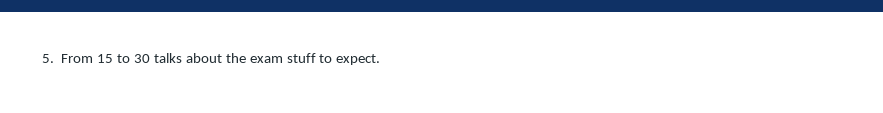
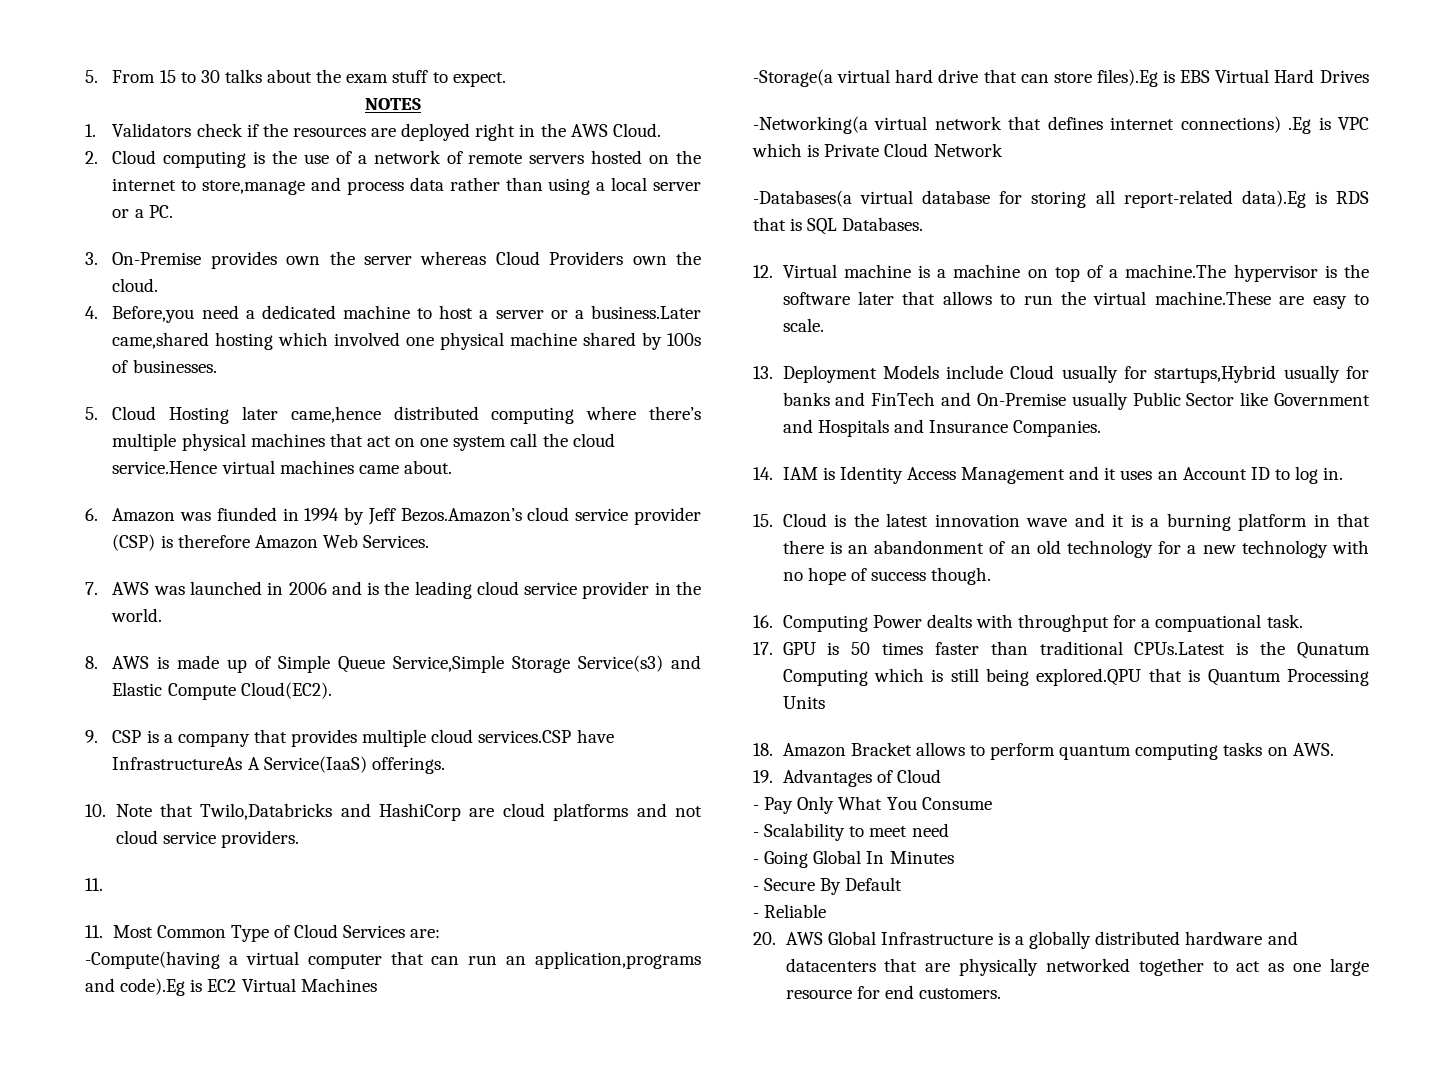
+ NOTES
+ 1. Validators check if the resources are deployed right in the AWS Cloud.
+ 2. Cloud computing is the use of a network of remote servers hosted on the internet to store,manage and process data rather than using a local server or a PC.
+ 3. On-Premise provides own the server whereas Cloud Providers own the cloud.
+ 4. Before,you need a dedicated machine to host a server or a business.Later came,shared hosting which involved one physical machine shared by 100s of businesses.
+ 5. Cloud Hosting later came,hence distributed computing where there’s multiple physical machines that act on one system call the cloud service.Hence virtual machines came about.
+ 6. Amazon was fiunded in 1994 by Jeff Bezos.Amazon’s cloud service provider (CSP) is therefore Amazon Web Services.
+ 7. AWS was launched in 2006 and is the leading cloud service provider in the world.
+ 8. AWS is made up of Simple Queue Service,Simple Storage Service(s3) and Elastic Compute Cloud(EC2).
+ 9. CSP is a company that provides multiple cloud services.CSP have InfrastructureAs A Service(IaaS) offerings.
+ 10. Note that Twilo,Databricks and HashiCorp are cloud platforms and not cloud service providers.
+ 11.
+ 11. Most Common Type of Cloud Services are:
+ -Compute(having a virtual computer that can run an application,programs and code).Eg is EC2 Virtual Machines
+ -Storage(a virtual hard drive that can store files).Eg is EBS Virtual Hard Drives
+ -Networking(a virtual network that defines internet connections) .Eg is VPC which is Private Cloud Network
+ -Databases(a virtual database for storing all report-related data).Eg is RDS that is SQL Databases.
+ 12. Virtual machine is a machine on top of a machine.The hypervisor is the software later that allows to run the virtual machine.These are easy to scale.
+ 13. Deployment Models include Cloud usually for startups,Hybrid usually for banks and FinTech and On-Premise usually Public Sector like Government and Hospitals and Insurance Companies.
+ 14. IAM is Identity Access Management and it uses an Account ID to log in.
+ 15. Cloud is the latest innovation wave and it is a burning platform in that there is an abandonment of an old technology for a new technology with no hope of success though.
+ 16. Computing Power dealts with throughput for a compuational task.
+ 17. GPU is 50 times faster than traditional CPUs.Latest is the Qunatum Computing which is still being explored.QPU that is Quantum Processing Units
+ 18. Amazon Bracket allows to perform quantum computing tasks on AWS.
+ 19. Advantages of Cloud
+ - Pay Only What You Consume
+ - Scalability to meet need
+ - Going Global In Minutes
+ - Secure By Default
+ - Reliable
+ 20. AWS Global Infrastructure is a globally distributed hardware and datacenters that are physically networked together to act as one large resource for end customers.

